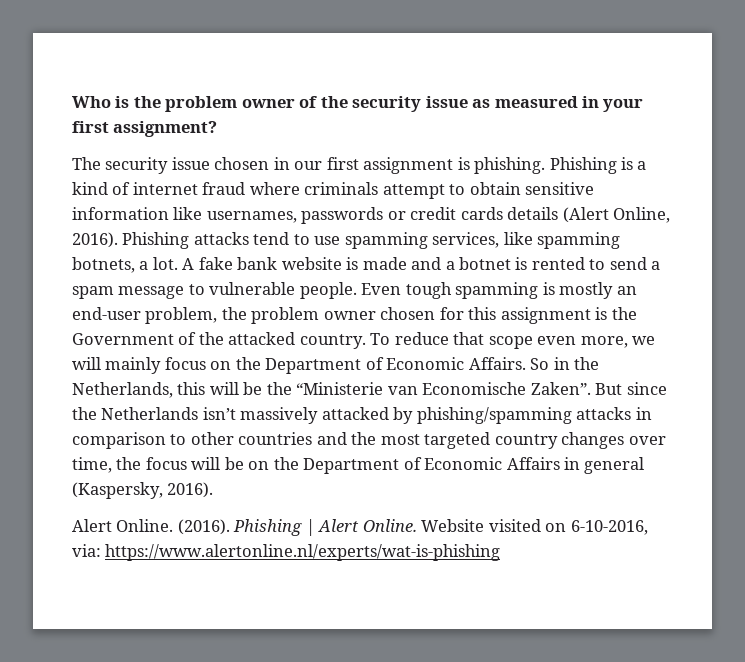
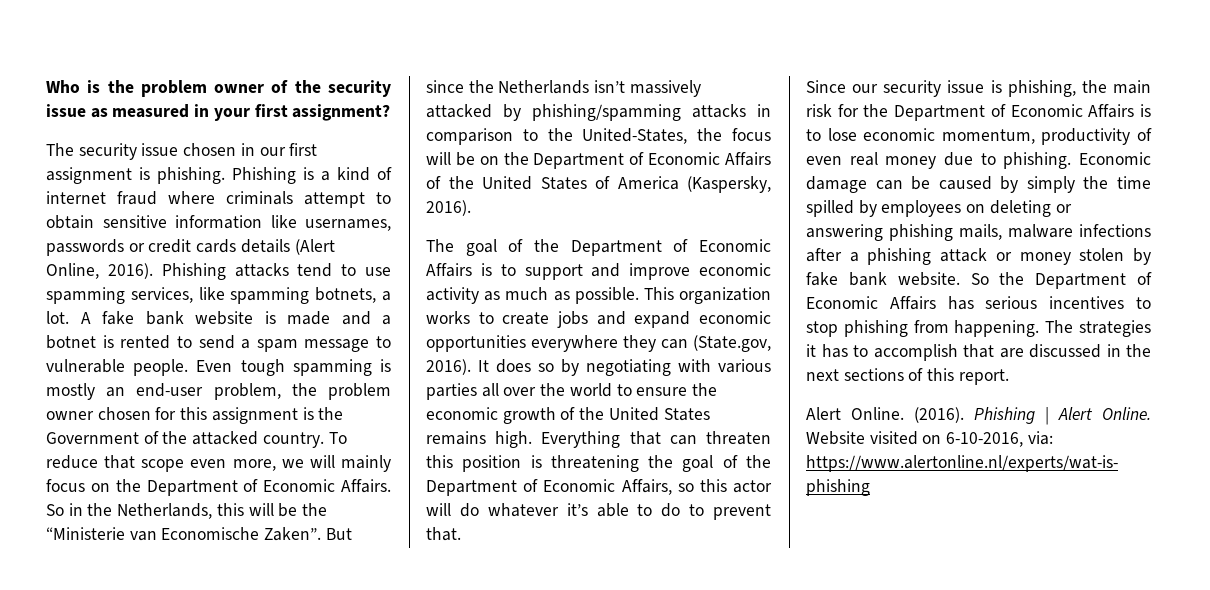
- But since the Netherlands isn’t massively attacked by phishing/spamming attacks in comparison to other countries and the most targeted country changes over time, the focus will be on the Department of Economic Affairs in general (Kaspersky, 2016).
+ But since the Netherlands isn’t massively attacked by phishing/spamming attacks in comparison to the United-States, the focus will be on the Department of Economic Affairs of the United States of America (Kaspersky, 2016).
+ The goal of the Department of Economic Affairs is to support and improve economic activity as much as possible. This organization works to create jobs and expand economic opportunities everywhere they can (State.gov, 2016). It does so by negotiating with various parties all over the world to ensure the economic growth of the United States remains high. Everything that can threaten this position is threatening the goal of the Department of Economic Affairs, so this actor will do whatever it’s able to do to prevent that.
+ Since our security issue is phishing, the main risk for the Department of Economic Affairs is to lose economic momentum, productivity of even real money due to phishing. Economic damage can be caused by simply the time spilled by employees on deleting or answering phishing mails, malware infections after a phishing attack or money stolen by fake bank website. So the Department of Economic Affairs has serious incentives to stop phishing from happening. The strategies it has to accomplish that are discussed in the next sections of this report.

